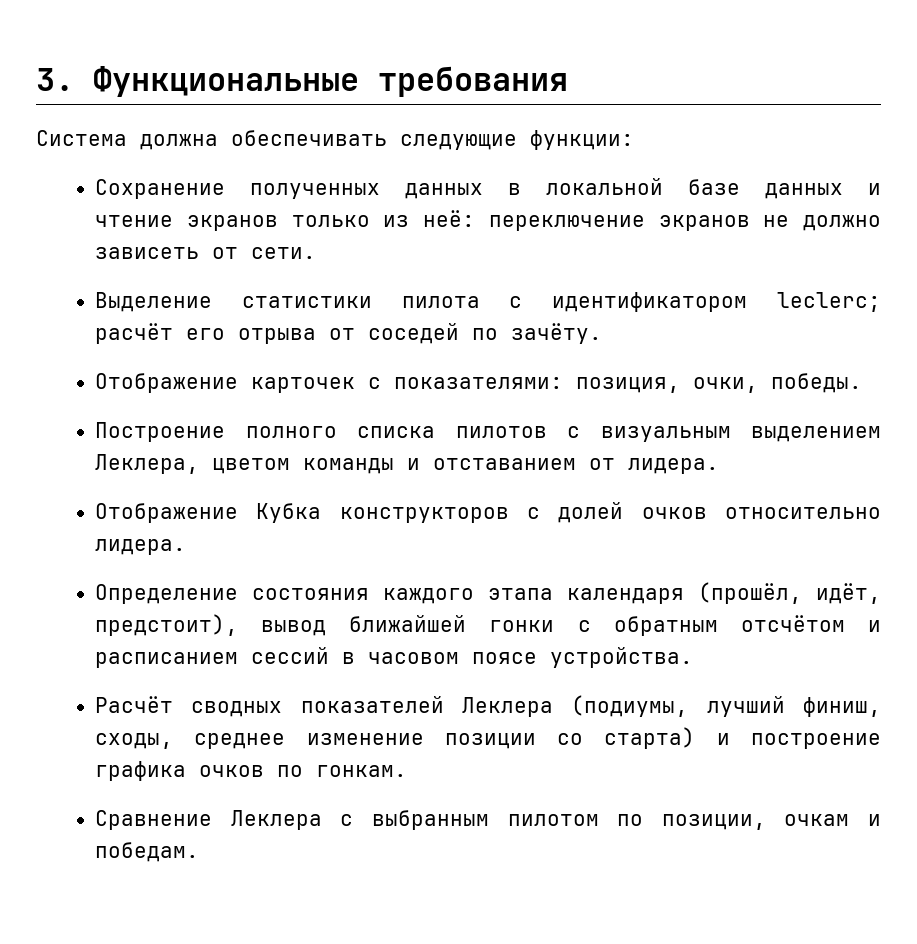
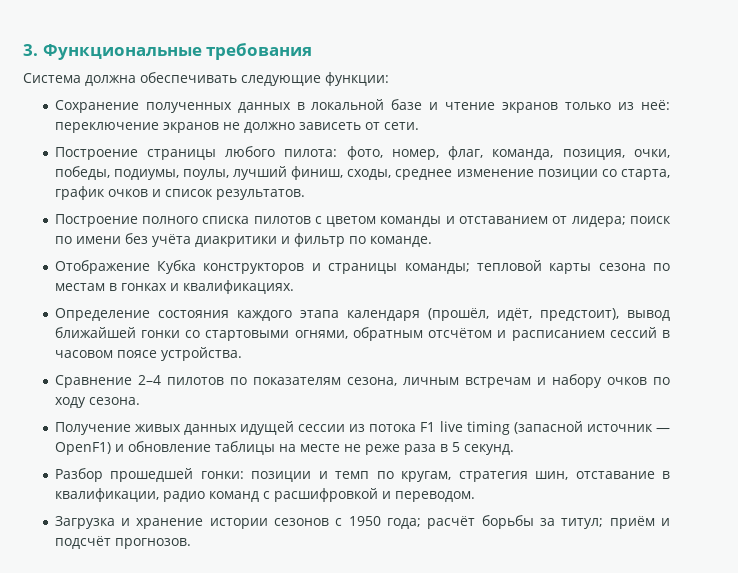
- Сохранение полученных данных в локальной базе данных и чтение экранов только из неё: переключение экранов не должно зависеть от сети.
+ Сохранение полученных данных в локальной базе и чтение экранов только из неё: переключение экранов не должно зависеть от сети.
- Выделение статистики пилота с идентификатором leclerc; расчёт его отрыва от соседей по зачёту.
- Отображение карточек с показателями: позиция, очки, победы.
+ Построение страницы любого пилота: фото, номер, флаг, команда, позиция, очки, победы, подиумы, поулы, лучший финиш, сходы, среднее изменение позиции со старта, график очков и список результатов.
- Построение полного списка пилотов с визуальным выделением Леклера, цветом команды и отставанием от лидера.
- Отображение Кубка конструкторов с долей очков относительно лидера.
+ Построение полного списка пилотов с цветом команды и отставанием от лидера; поиск по имени без учёта диакритики и фильтр по команде.
+ Отображение Кубка конструкторов и страницы команды; тепловой карты сезона по местам в гонках и квалификациях.
- Определение состояния каждого этапа календаря (прошёл, идёт, предстоит), вывод ближайшей гонки с обратным отсчётом и расписанием сессий в часовом поясе устройства.
+ Определение состояния каждого этапа календаря (прошёл, идёт, предстоит), вывод ближайшей гонки со стартовыми огнями, обратным отсчётом и расписанием сессий в часовом поясе устройства.
- Расчёт сводных показателей Леклера (подиумы, лучший финиш, сходы, среднее изменение позиции со старта) и построение графика очков по гонкам.
- Сравнение Леклера с выбранным пилотом по позиции, очкам и победам.
+ Сравнение 2–4 пилотов по показателям сезона, личным встречам и набору очков по ходу сезона.
+ Получение живых данных идущей сессии из потока F1 live timing (запасной источник — OpenF1) и обновление таблицы на месте не реже раза в 5 секунд.
+ Разбор прошедшей гонки: позиции и темп по кругам, стратегия шин, отставание в квалификации, радио команд с расшифровкой и переводом.
+ Загрузка и хранение истории сезонов с 1950 года; расчёт борьбы за титул; приём и подсчёт прогнозов.

